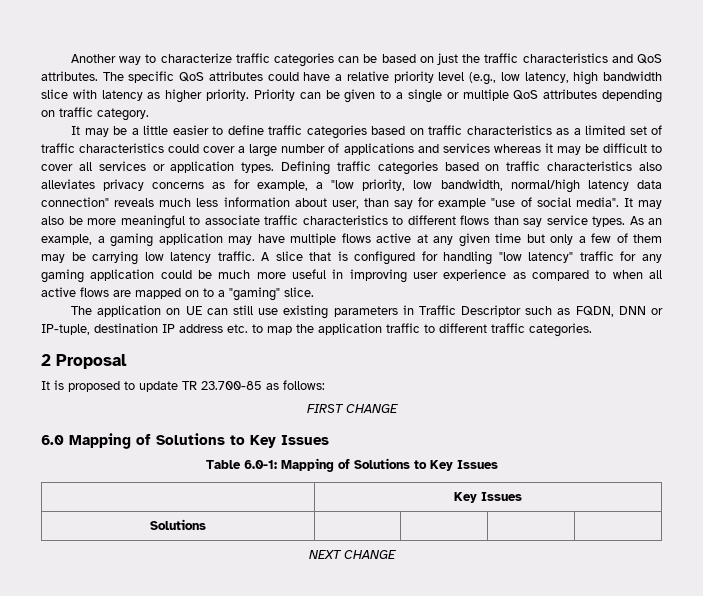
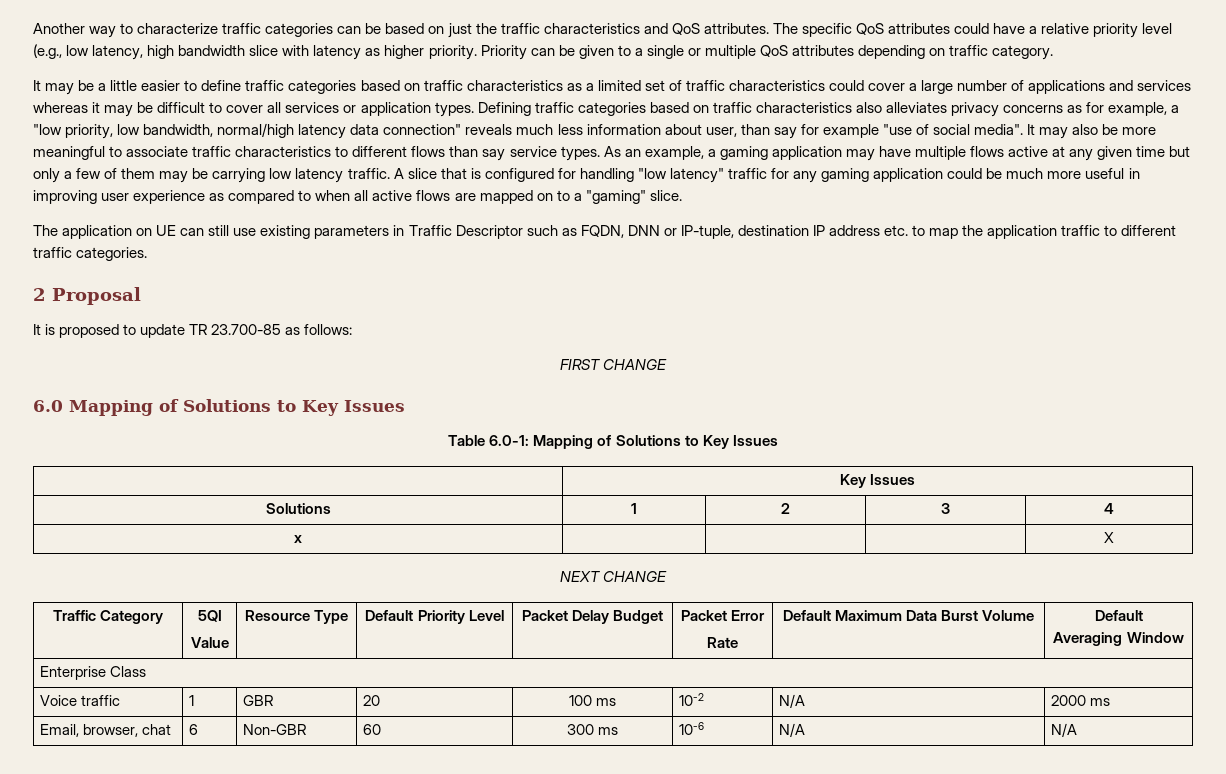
- Solutions | | | |
+ Solutions | 1 | 2 | 3 | 4
+ x | | | | X
  NEXT CHANGE
+ Traffic Category | 5QI
+ Value | Resource Type | Default Priority Level | Packet Delay Budget | Packet Error
+ Rate | Default Maximum Data Burst Volume | Default
+ Averaging Window
+ Enterprise Class
+ Voice traffic | 1 | GBR | 20 | 100 ms | 10-2 | N/A | 2000 ms
+ Email, browser, chat | 6 | Non-GBR | 60 | 300 ms | 10-6 | N/A | N/A

